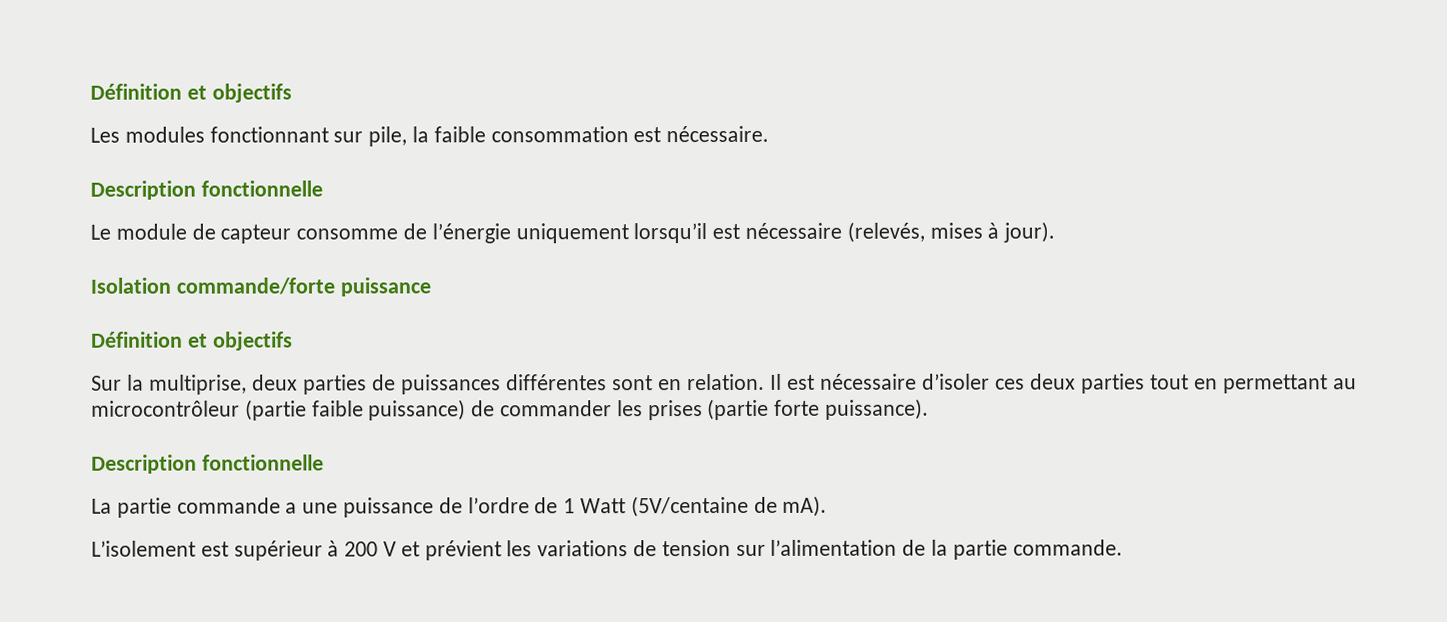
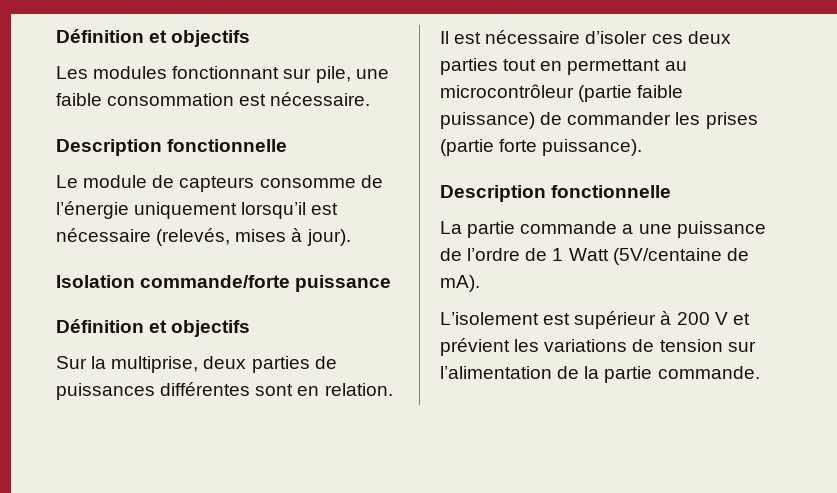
- Les modules fonctionnant sur pile, la faible consommation est nécessaire.
+ Les modules fonctionnant sur pile, une faible consommation est nécessaire.
- Le module de capteur consomme de l’énergie uniquement lorsqu’il est nécessaire (relevés, mises à jour).
+ Le module de capteurs consomme de l’énergie uniquement lorsqu’il est nécessaire (relevés, mises à jour).

